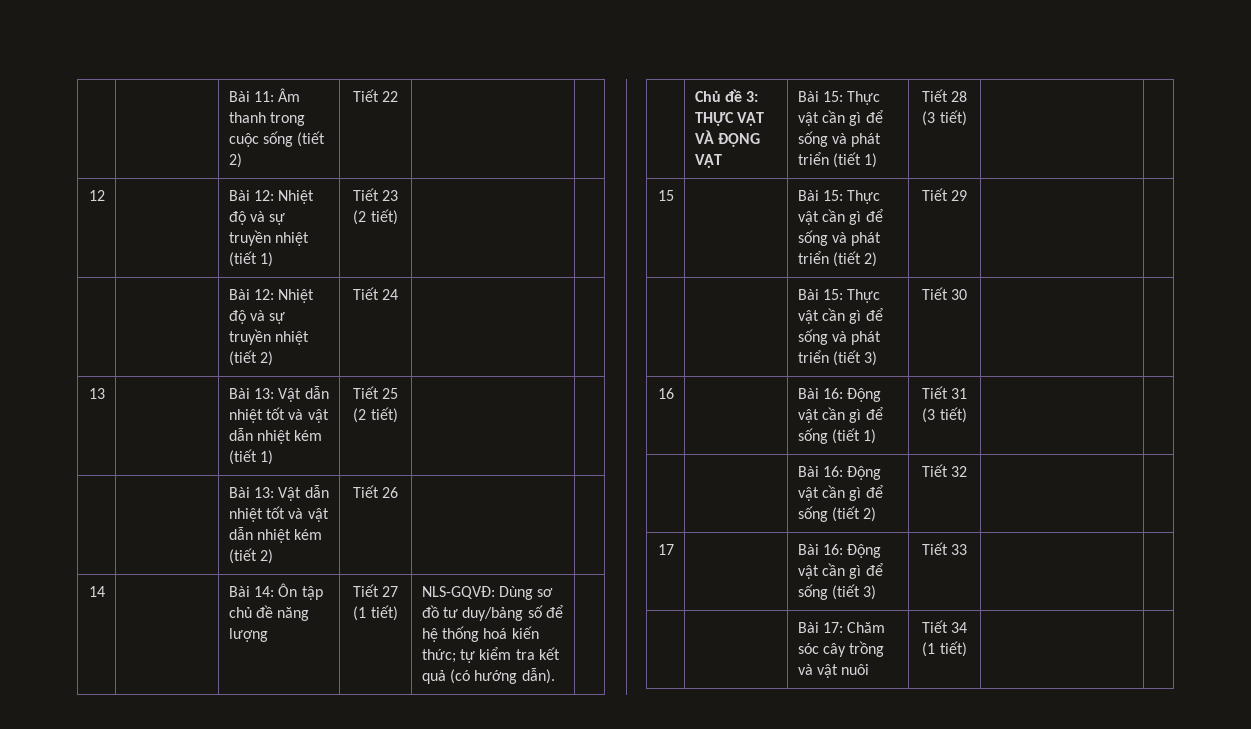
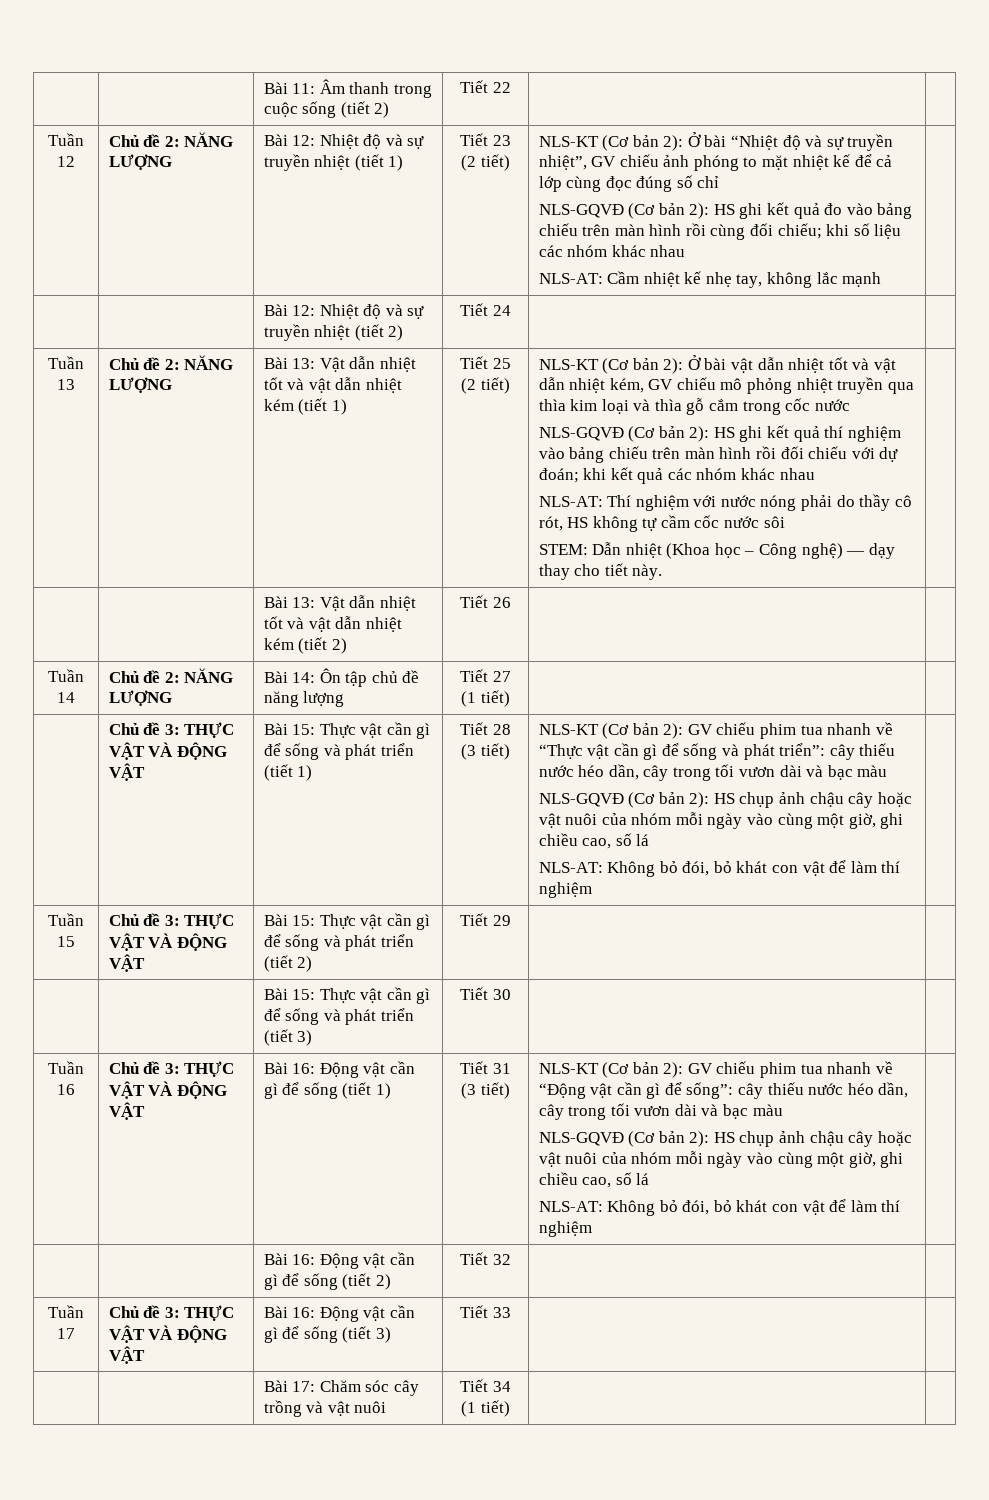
- 12
+ Tuần 12 | Chủ đề 2: NĂNG LƯỢNG
+ NLS-KT (Cơ bản 2): Ở bài “Nhiệt độ và sự truyền nhiệt”, GV chiếu ảnh phóng to mặt nhiệt kế để cả lớp cùng đọc đúng số chỉ
+ NLS-GQVĐ (Cơ bản 2): HS ghi kết quả đo vào bảng chiếu trên màn hình rồi cùng đối chiếu; khi số liệu các nhóm khác nhau
+ NLS-AT: Cầm nhiệt kế nhẹ tay, không lắc mạnh
- 13
+ Tuần 13 | Chủ đề 2: NĂNG LƯỢNG
+ NLS-KT (Cơ bản 2): Ở bài vật dẫn nhiệt tốt và vật dẫn nhiệt kém, GV chiếu mô phỏng nhiệt truyền qua thìa kim loại và thìa gỗ cắm trong cốc nước
+ NLS-GQVĐ (Cơ bản 2): HS ghi kết quả thí nghiệm vào bảng chiếu trên màn hình rồi đối chiếu với dự đoán; khi kết quả các nhóm khác nhau
+ NLS-AT: Thí nghiệm với nước nóng phải do thầy cô rót, HS không tự cầm cốc nước sôi
+ STEM: Dẫn nhiệt (Khoa học – Công nghệ) — dạy thay cho tiết này.
- 14 | | Bài 14: Ôn tập chủ đề năng lượng | Tiết 27 (1 tiết) | NLS-GQVĐ: Dùng sơ đồ tư duy/bảng số để hệ thống hoá kiến thức; tự kiểm tra kết quả (có hướng dẫn). |
+ Tuần 14 | Chủ đề 2: NĂNG LƯỢNG | Bài 14: Ôn tập chủ đề năng lượng | Tiết 27 (1 tiết) | |
- 15 | | Bài 15: Thực vật cần gì để sống và phát triển (tiết 2) | Tiết 29 | |
+ NLS-KT (Cơ bản 2): GV chiếu phim tua nhanh về “Thực vật cần gì để sống và phát triển”: cây thiếu nước héo dần, cây trong tối vươn dài và bạc màu
+ NLS-GQVĐ (Cơ bản 2): HS chụp ảnh chậu cây hoặc vật nuôi của nhóm mỗi ngày vào cùng một giờ, ghi chiều cao, số lá
+ NLS-AT: Không bỏ đói, bỏ khát con vật để làm thí nghiệm |
+ Tuần 15 | Chủ đề 3: THỰC VẬT VÀ ĐỘNG VẬT | Bài 15: Thực vật cần gì để sống và phát triển (tiết 2) | Tiết 29 | |
- 16
+ Tuần 16 | Chủ đề 3: THỰC VẬT VÀ ĐỘNG VẬT
+ NLS-KT (Cơ bản 2): GV chiếu phim tua nhanh về “Động vật cần gì để sống”: cây thiếu nước héo dần, cây trong tối vươn dài và bạc màu
+ NLS-GQVĐ (Cơ bản 2): HS chụp ảnh chậu cây hoặc vật nuôi của nhóm mỗi ngày vào cùng một giờ, ghi chiều cao, số lá
+ NLS-AT: Không bỏ đói, bỏ khát con vật để làm thí nghiệm
- 17 | | Bài 16: Động vật cần gì để sống (tiết 3) | Tiết 33 | |
+ Tuần 17 | Chủ đề 3: THỰC VẬT VÀ ĐỘNG VẬT | Bài 16: Động vật cần gì để sống (tiết 3) | Tiết 33 | |

